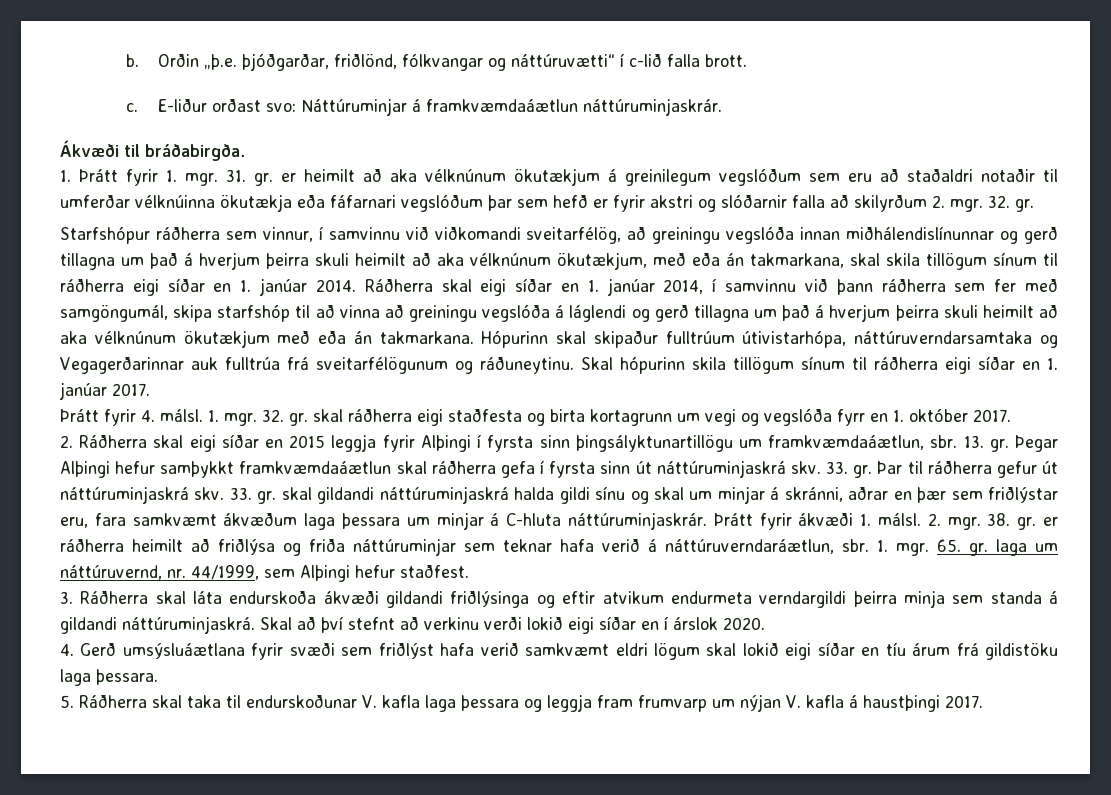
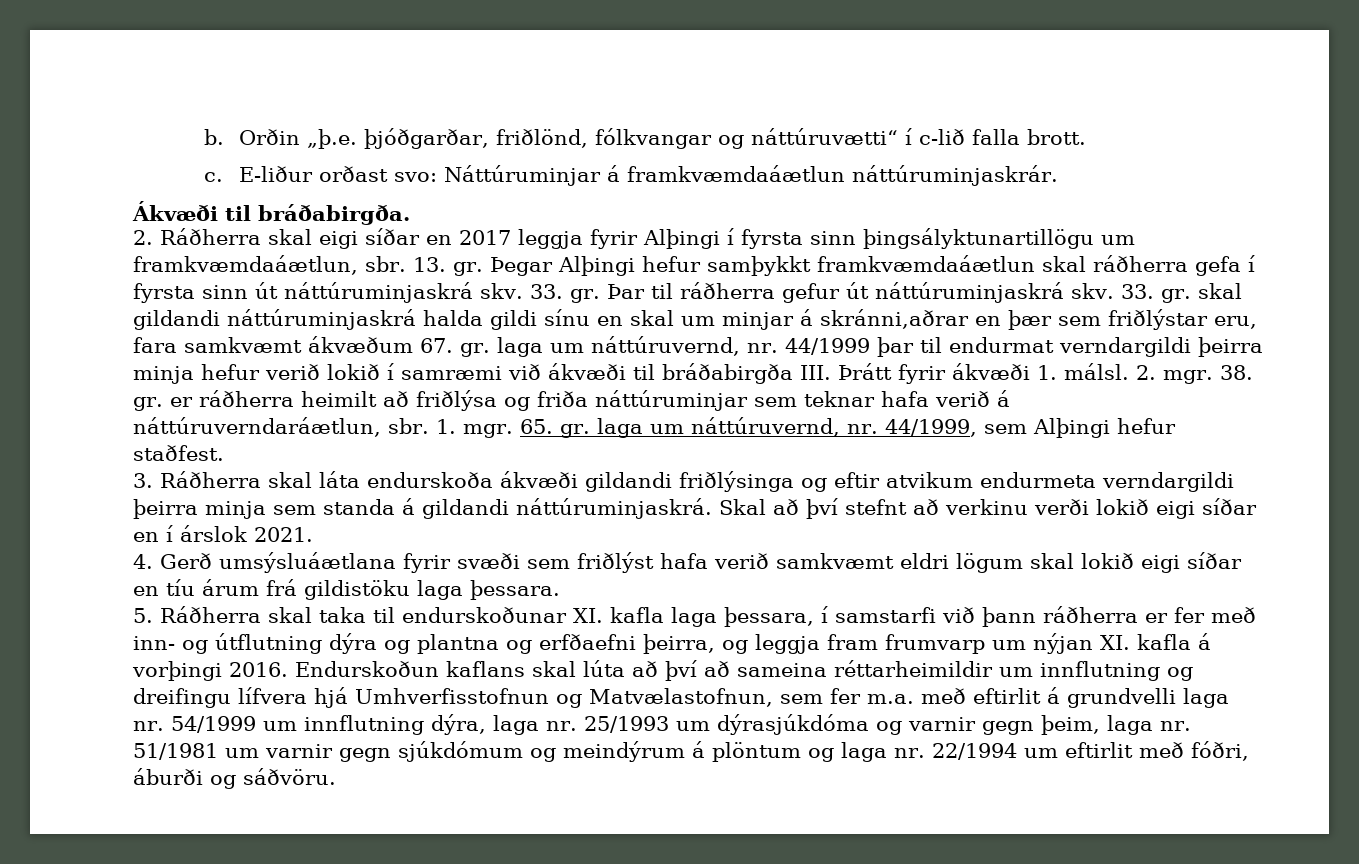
- 1. Þrátt fyrir 1. mgr. 31. gr. er heimilt að aka vélknúnum ökutækjum á greinilegum vegslóðum sem eru að staðaldri notaðir til umferðar vélknúinna ökutækja eða fáfarnari vegslóðum þar sem hefð er fyrir akstri og slóðarnir falla að skilyrðum 2. mgr. 32. gr.
- Starfshópur ráðherra sem vinnur, í samvinnu við viðkomandi sveitarfélög, að greiningu vegslóða innan miðhálendislínunnar og gerð tillagna um það á hverjum þeirra skuli heimilt að aka vélknúnum ökutækjum, með eða án takmarkana, skal skila tillögum sínum til ráðherra eigi síðar en 1. janúar 2014. Ráðherra skal eigi síðar en 1. janúar 2014, í samvinnu við þann ráðherra sem fer með samgöngumál, skipa starfshóp til að vinna að greiningu vegslóða á láglendi og gerð tillagna um það á hverjum þeirra skuli heimilt að aka vélknúnum ökutækjum með eða án takmarkana. Hópurinn skal skipaður fulltrúum útivistarhópa, náttúruverndarsamtaka og Vegagerðarinnar auk fulltrúa frá sveitarfélögunum og ráðuneytinu. Skal hópurinn skila tillögum sínum til ráðherra eigi síðar en 1. janúar 2017.
- Þrátt fyrir 4. málsl. 1. mgr. 32. gr. skal ráðherra eigi staðfesta og birta kortagrunn um vegi og vegslóða fyrr en 1. október 2017.
- 2. Ráðherra skal eigi síðar en 2015 leggja fyrir Alþingi í fyrsta sinn þingsályktunartillögu um framkvæmdaáætlun, sbr.
+ 2. Ráðherra skal eigi síðar en 2017 leggja fyrir Alþingi í fyrsta sinn þingsályktunartillögu um framkvæmdaáætlun, sbr.
- 33. gr. skal gildandi náttúruminjaskrá halda gildi sínu og skal um minjar á skránni, aðrar en þær sem friðlýstar eru, fara samkvæmt ákvæðum laga þessara um minjar á C-hluta náttúruminjaskrár. Þrátt fyrir ákvæði 1. málsl.
+ 33. gr. skal gildandi náttúruminjaskrá halda gildi sínu en skal um minjar á skránni,aðrar en þær sem friðlýstar eru, fara samkvæmt ákvæðum 67. gr. laga um náttúruvernd, nr. 44/1999 þar til endurmat verndargildi þeirra minja hefur verið lokið í samræmi við ákvæði til bráðabirgða III. Þrátt fyrir ákvæði 1. málsl.
- Skal að því stefnt að verkinu verði lokið eigi síðar en í árslok 2020.
+ Skal að því stefnt að verkinu verði lokið eigi síðar en í árslok 2021.
- 5. Ráðherra skal taka til endurskoðunar V. kafla laga þessara og leggja fram frumvarp um nýjan V. kafla á haustþingi 2017.
+ 5. Ráðherra skal taka til endurskoðunar XI. kafla laga þessara, í samstarfi við þann ráðherra er fer með inn- og útflutning dýra og plantna og erfðaefni þeirra, og leggja fram frumvarp um nýjan XI. kafla á vorþingi 2016. Endurskoðun kaflans skal lúta að því að sameina réttarheimildir um innflutning og dreifingu lífvera hjá Umhverfisstofnun og Matvælastofnun, sem fer m.a. með eftirlit á grundvelli laga nr. 54/1999 um innflutning dýra, laga nr. 25/1993 um dýrasjúkdóma og varnir gegn þeim, laga nr. 51/1981 um varnir gegn sjúkdómum og meindýrum á plöntum og laga nr. 22/1994 um eftirlit með fóðri, áburði og sáðvöru.

